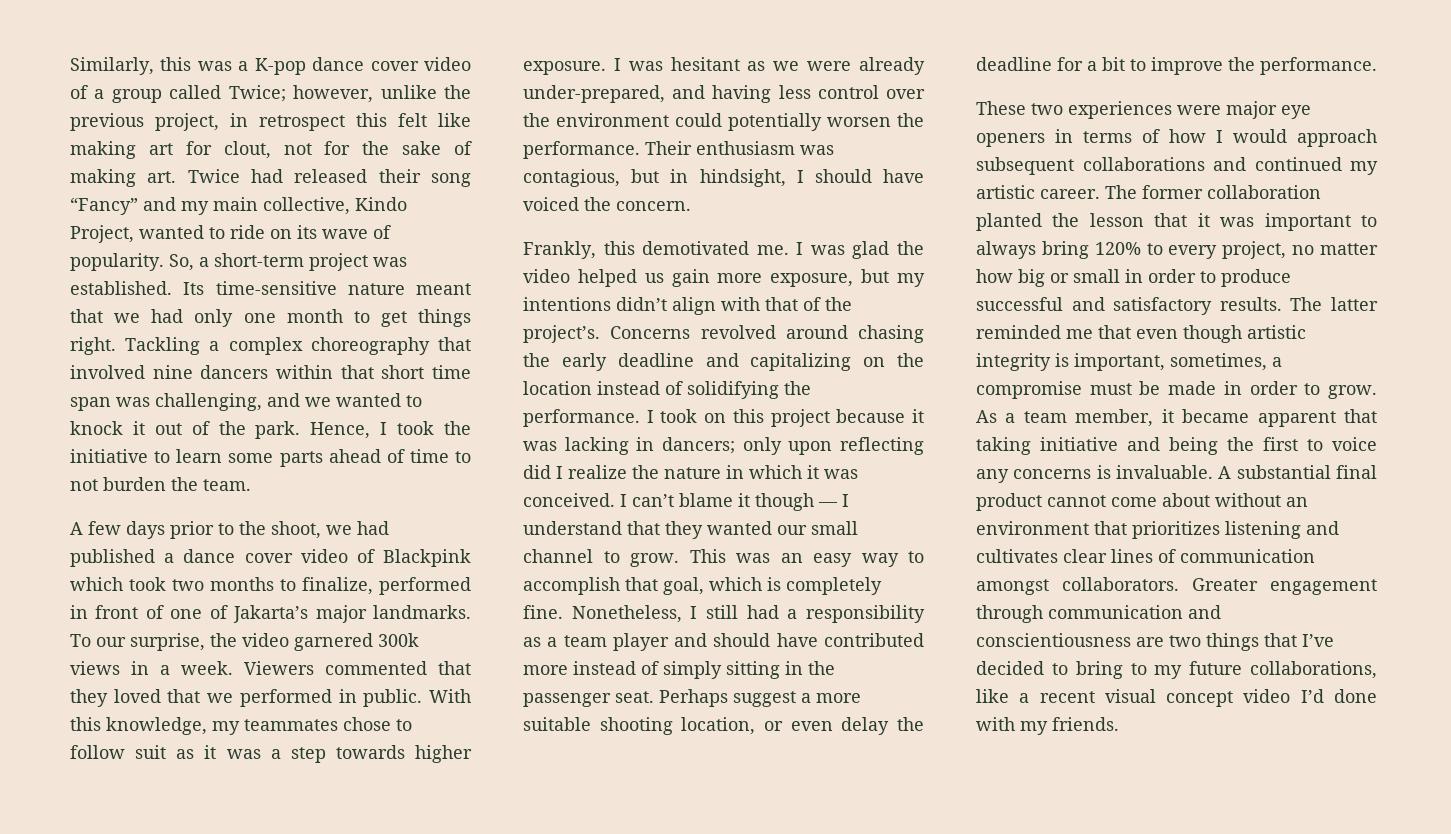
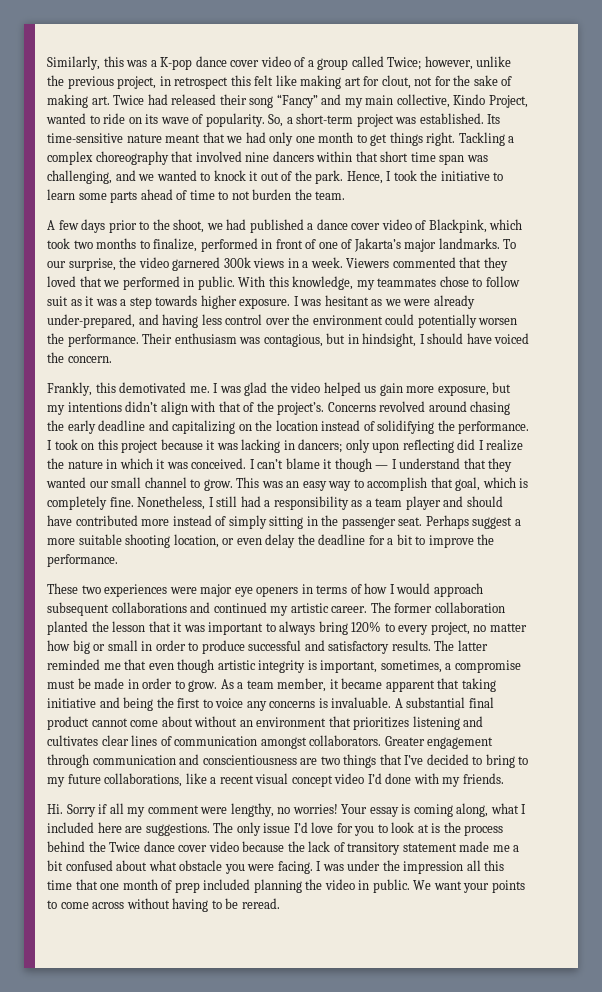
- A few days prior to the shoot, we had published a dance cover video of Blackpink which took two months to finalize, performed in front of one of Jakarta’s major landmarks.
+ A few days prior to the shoot, we had published a dance cover video of Blackpink, which took two months to finalize, performed in front of one of Jakarta’s major landmarks.
+ Hi. Sorry if all my comment were lengthy, no worries! Your essay is coming along, what I included here are suggestions. The only issue I’d love for you to look at is the process behind the Twice dance cover video because the lack of transitory statement made me a bit confused about what obstacle you were facing. I was under the impression all this time that one month of prep included planning the video in public. We want your points to come across without having to be reread.

